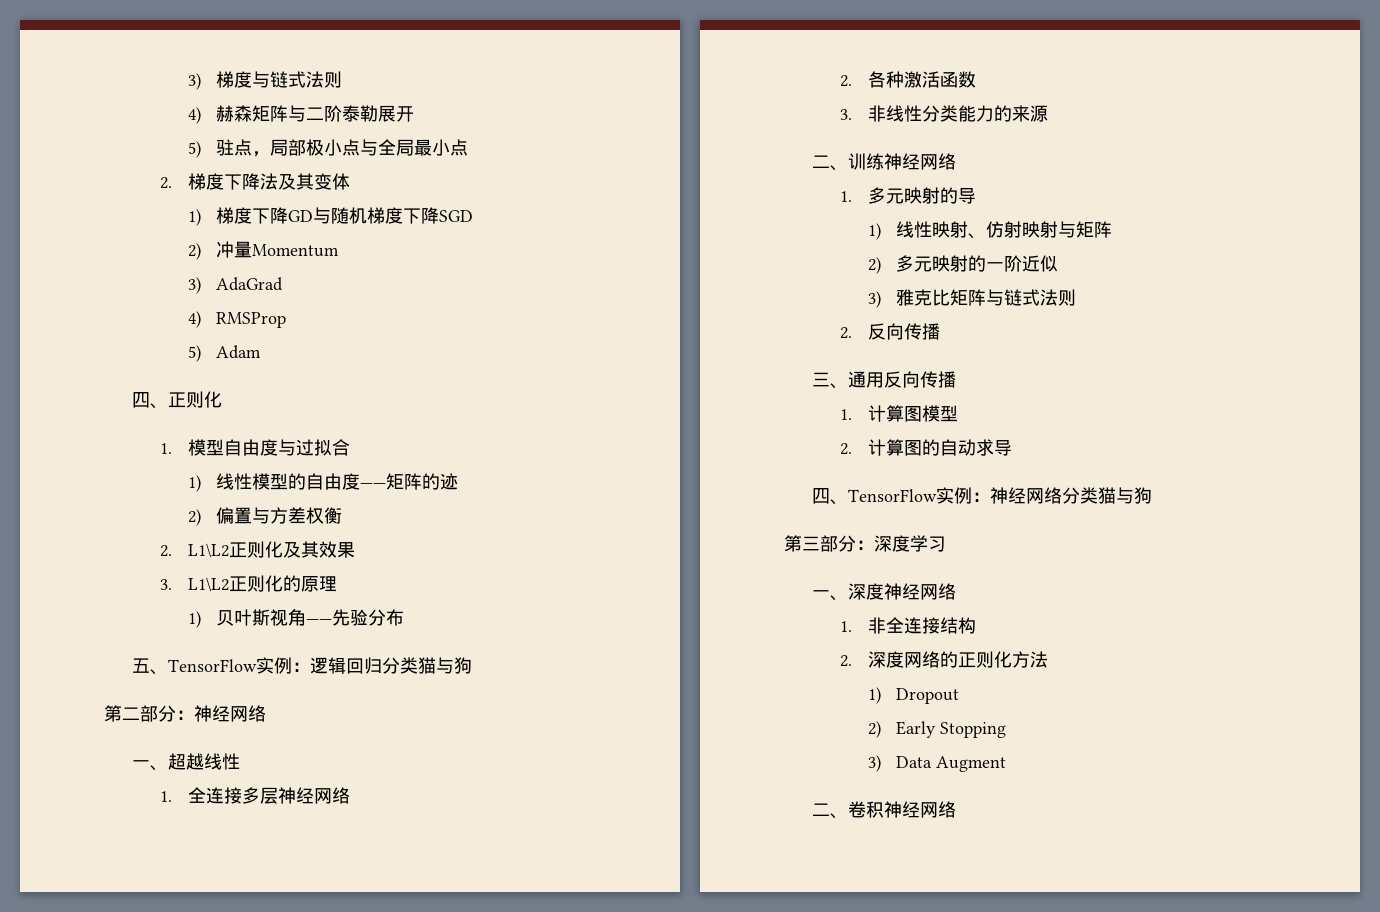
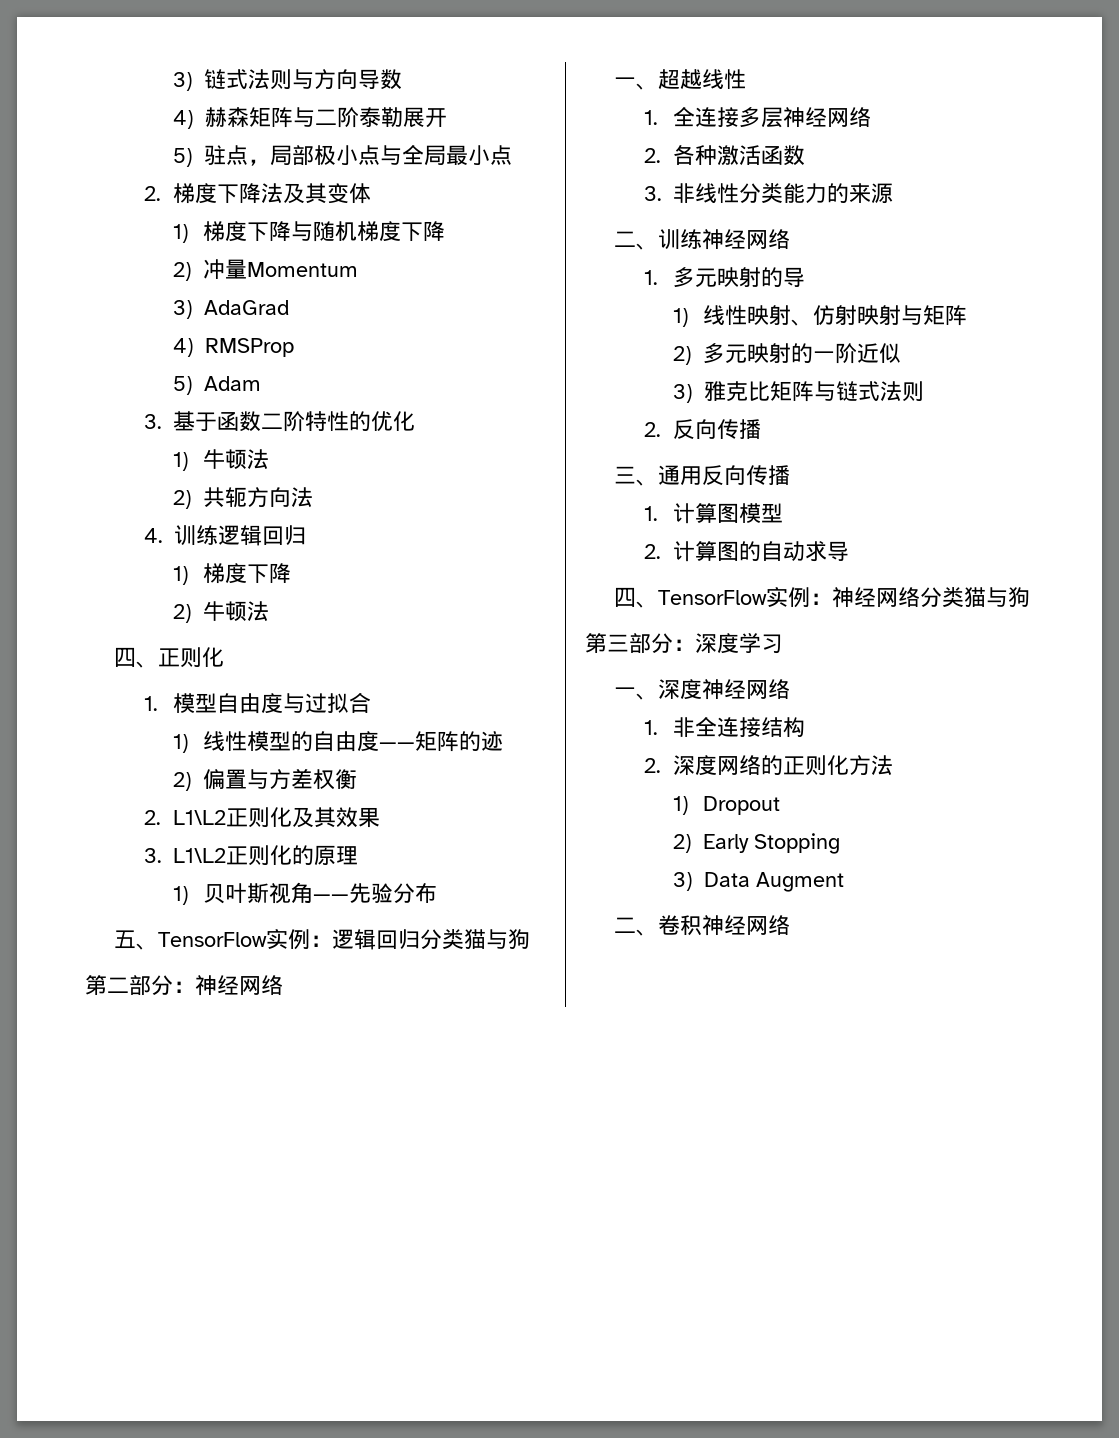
- 3)梯度与链式法则
+ 3)链式法则与方向导数
- 1)梯度下降GD与随机梯度下降SGD
+ 1)梯度下降与随机梯度下降
+ 3.基于函数二阶特性的优化
+ 1)牛顿法
+ 2)共轭方向法
+ 4.训练逻辑回归
+ 1)梯度下降
+ 2)牛顿法

